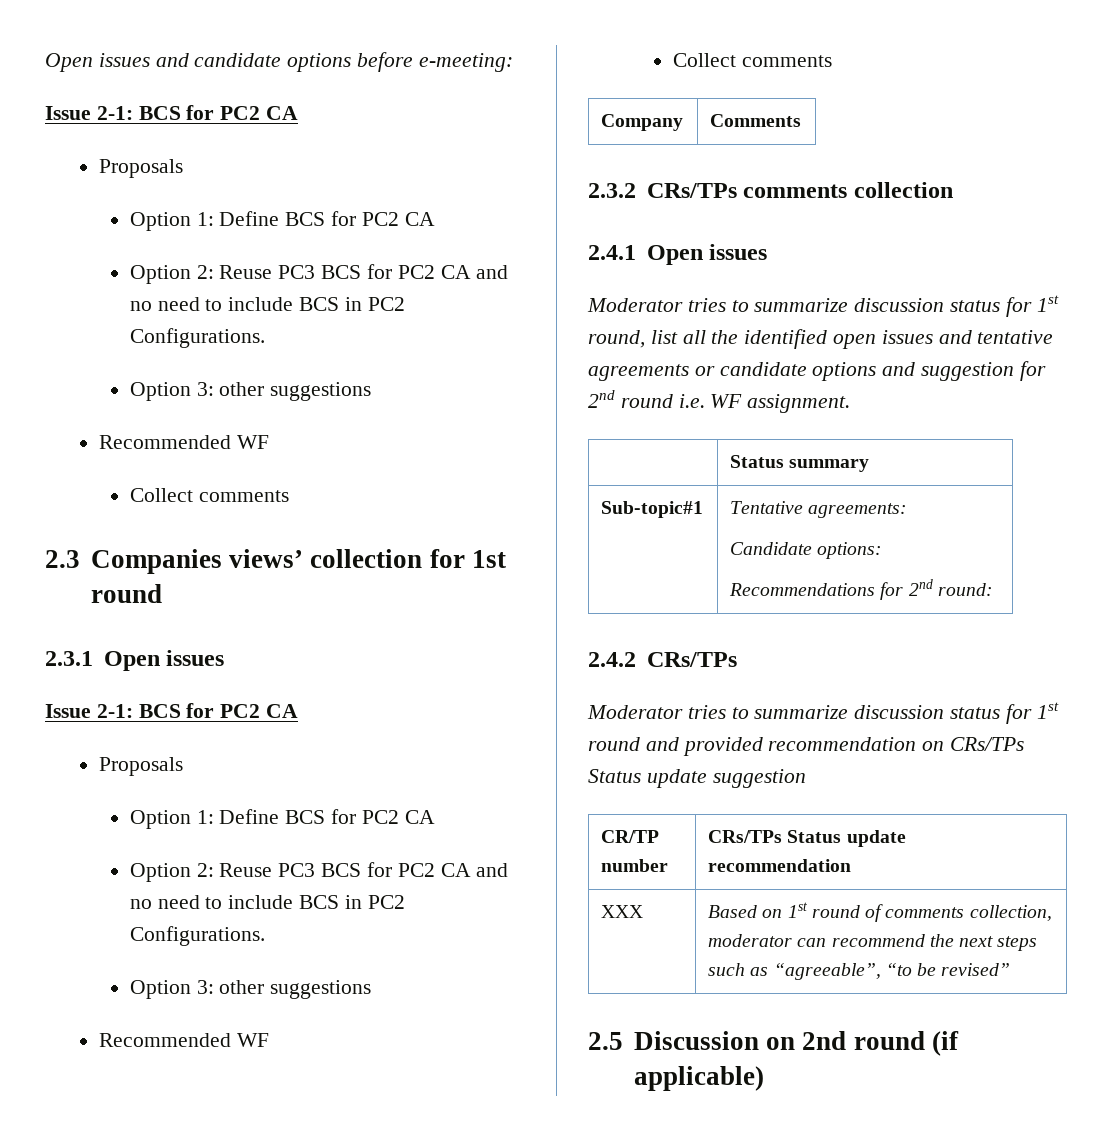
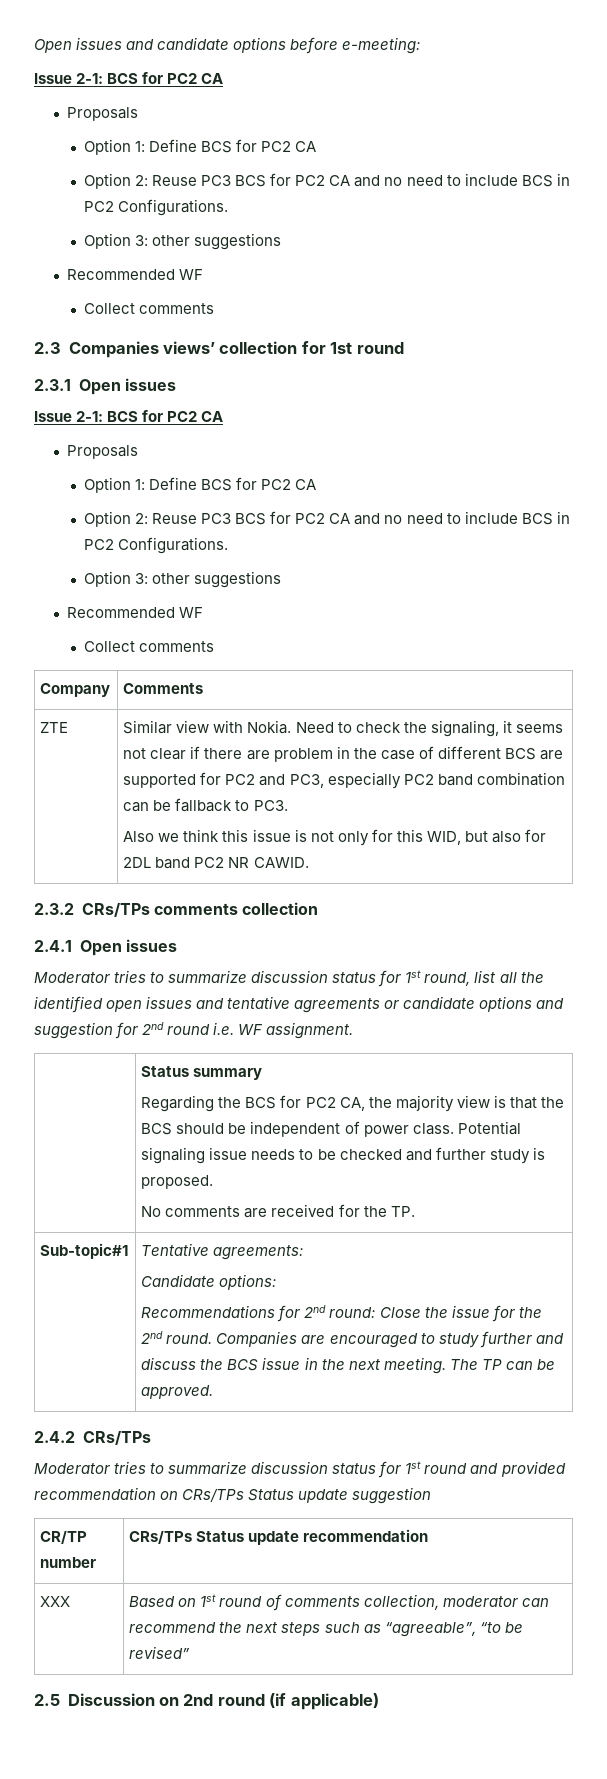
+ ZTE | Similar view with Nokia. Need to check the signaling, it seems not clear if there are problem in the case of different BCS are supported for PC2 and PC3, especially PC2 band combination can be fallback to PC3.
+ Also we think this issue is not only for this WID, but also for 2DL band PC2 NR CAWID.
  | Status summary
+ Regarding the BCS for PC2 CA, the majority view is that the BCS should be independent of power class. Potential signaling issue needs to be checked and further study is proposed.
+ No comments are received for the TP.
  Sub-topic#1 | Tentative agreements:
  Candidate options:
- Recommendations for 2nd round:
+ Recommendations for 2nd round: Close the issue for the 2nd round. Companies are encouraged to study further and discuss the BCS issue in the next meeting. The TP can be approved.

